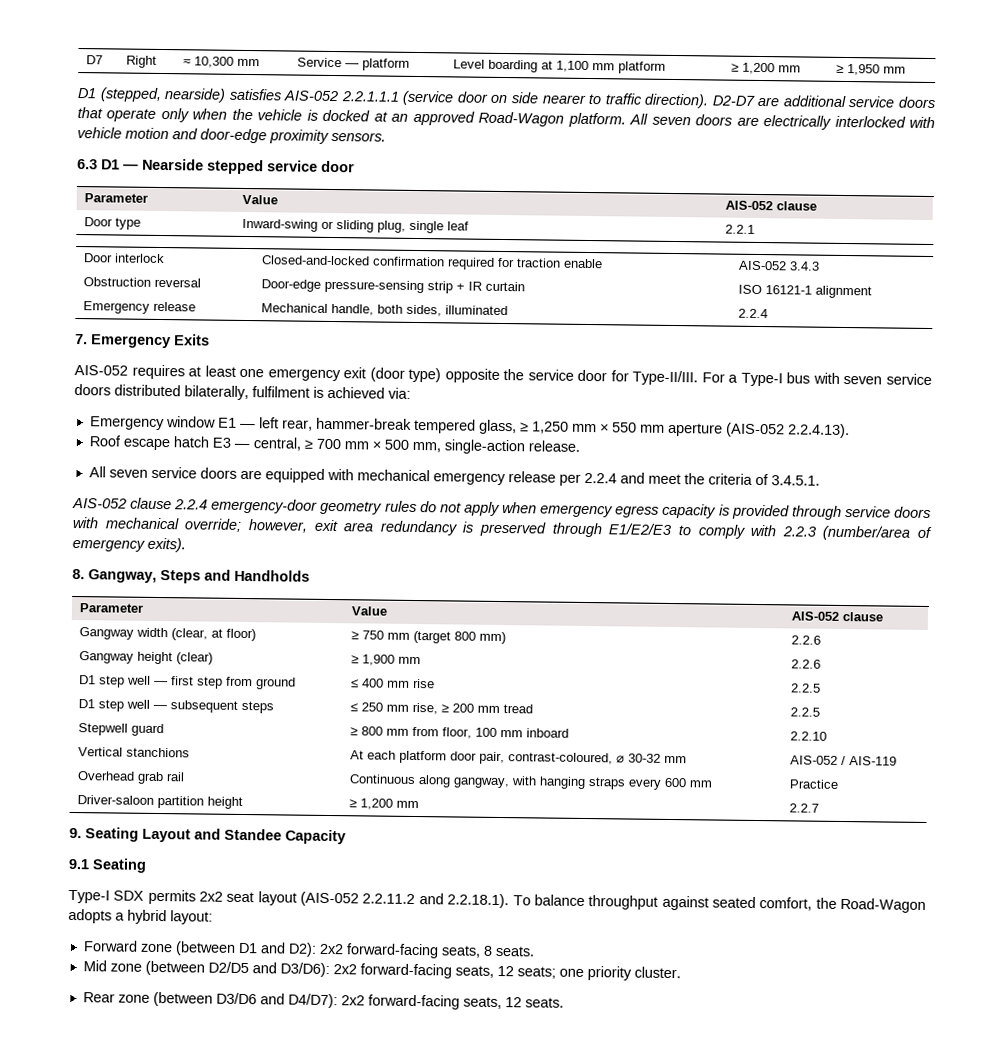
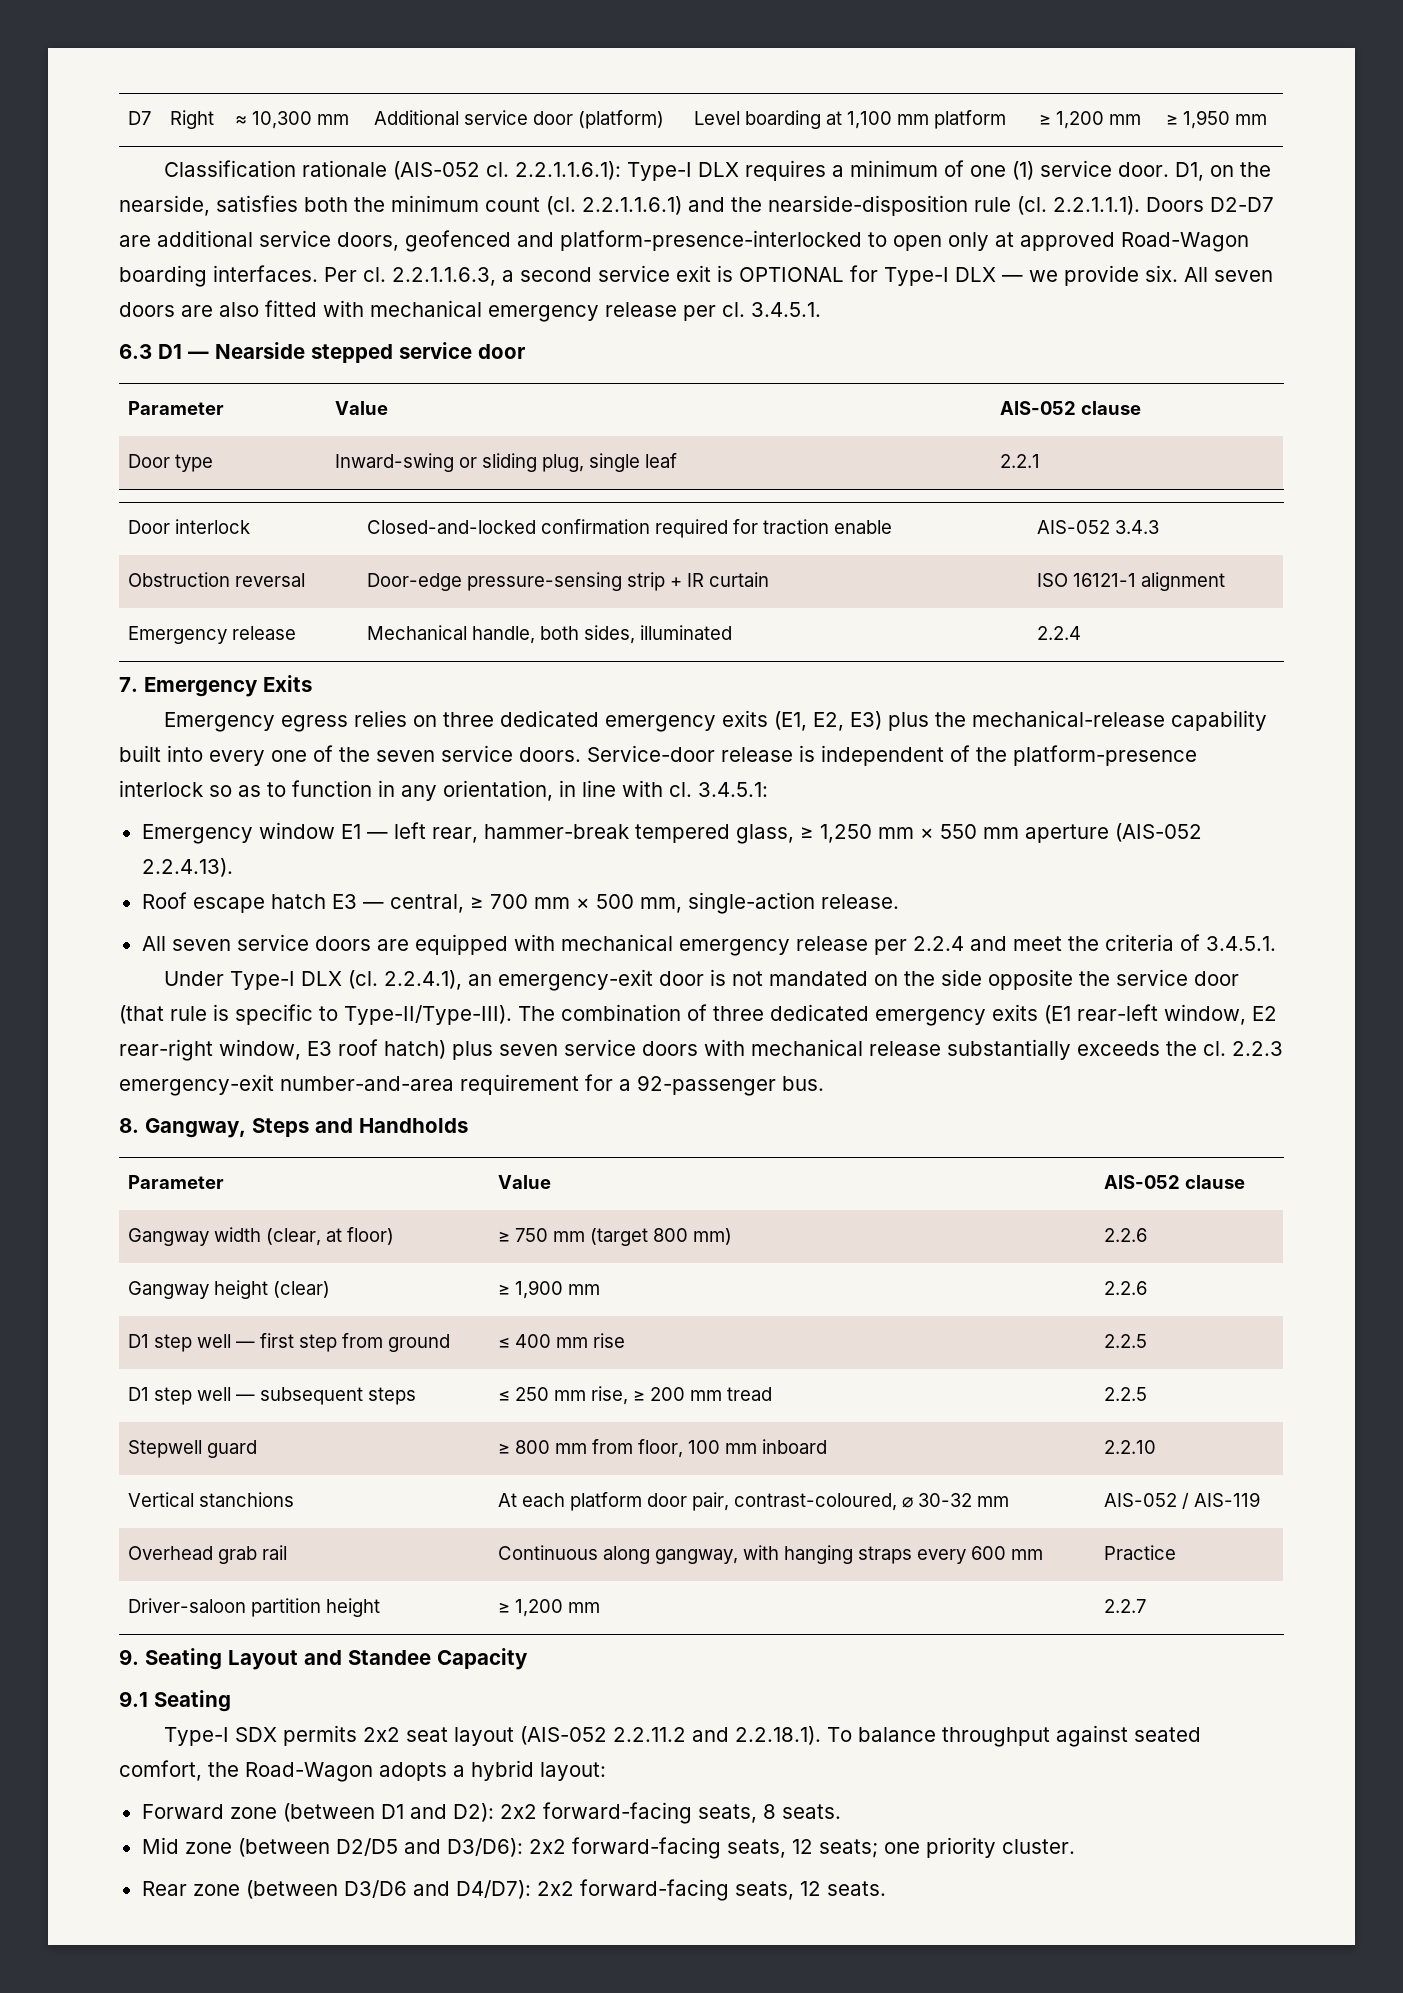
- D7 | Right | ≈ 10,300 mm | Service — platform | Level boarding at 1,100 mm platform | ≥ 1,200 mm | ≥ 1,950 mm
+ D7 | Right | ≈ 10,300 mm | Additional service door (platform) | Level boarding at 1,100 mm platform | ≥ 1,200 mm | ≥ 1,950 mm
- D1 (stepped, nearside) satisfies AIS-052 2.2.1.1.1 (service door on side nearer to traffic direction). D2-D7 are additional service doors that operate only when the vehicle is docked at an approved Road-Wagon platform. All seven doors are electrically interlocked with vehicle motion and door-edge proximity sensors.
+ Classification rationale (AIS-052 cl. 2.2.1.1.6.1): Type-I DLX requires a minimum of one (1) service door. D1, on the nearside, satisfies both the minimum count (cl. 2.2.1.1.6.1) and the nearside-disposition rule (cl. 2.2.1.1.1). Doors D2-D7 are additional service doors, geofenced and platform-presence-interlocked to open only at approved Road-Wagon boarding interfaces. Per cl. 2.2.1.1.6.3, a second service exit is OPTIONAL for Type-I DLX — we provide six. All seven doors are also fitted with mechanical emergency release per cl. 3.4.5.1.
- AIS-052 requires at least one emergency exit (door type) opposite the service door for Type-II/III. For a Type-I bus with seven service doors distributed bilaterally, fulfilment is achieved via:
+ Emergency egress relies on three dedicated emergency exits (E1, E2, E3) plus the mechanical-release capability built into every one of the seven service doors. Service-door release is independent of the platform-presence interlock so as to function in any orientation, in line with cl. 3.4.5.1:
- AIS-052 clause 2.2.4 emergency-door geometry rules do not apply when emergency egress capacity is provided through service doors with mechanical override; however, exit area redundancy is preserved through E1/E2/E3 to comply with 2.2.3 (number/area of emergency exits).
+ Under Type-I DLX (cl. 2.2.4.1), an emergency-exit door is not mandated on the side opposite the service door (that rule is specific to Type-II/Type-III). The combination of three dedicated emergency exits (E1 rear-left window, E2 rear-right window, E3 roof hatch) plus seven service doors with mechanical release substantially exceeds the cl. 2.2.3 emergency-exit number-and-area requirement for a 92-passenger bus.

